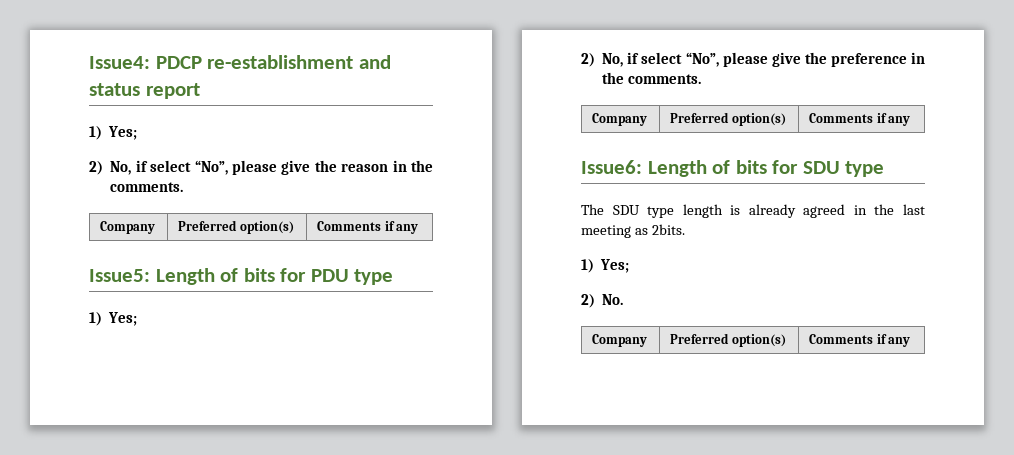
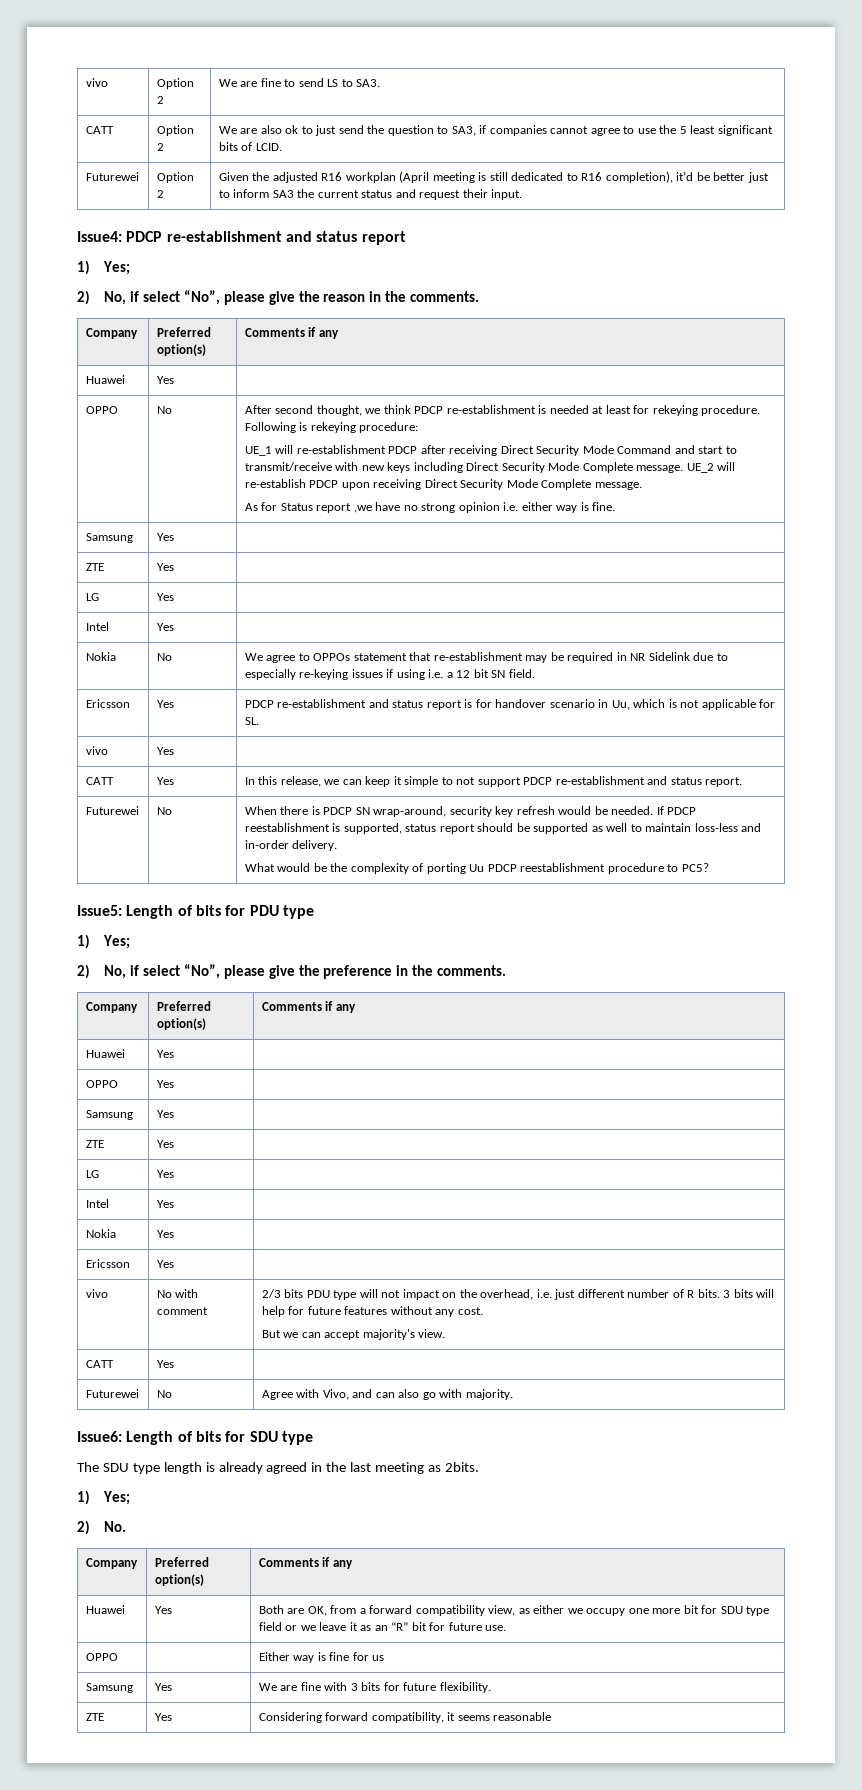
+ vivo | Option 2 | We are fine to send LS to SA3.
+ CATT | Option 2 | We are also ok to just send the question to SA3, if companies cannot agree to use the 5 least significant bits of LCID.
+ Futurewei | Option 2 | Given the adjusted R16 workplan (April meeting is still dedicated to R16 completion), it’d be better just to inform SA3 the current status and request their input.
  2) No, if select “No”, please give the reason in the comments.
  Company | Preferred option(s) | Comments if any
+ Huawei | Yes |
+ OPPO | No | After second thought, we think PDCP re-establishment is needed at least for rekeying procedure. Following is rekeying procedure:
+ UE_1 will re-establishment PDCP after receiving Direct Security Mode Command and start to transmit/receive with new keys including Direct Security Mode Complete message. UE_2 will re-establish PDCP upon receiving Direct Security Mode Complete message.
+ As for Status report ,we have no strong opinion i.e. either way is fine.
+ Samsung | Yes |
+ ZTE | Yes |
+ LG | Yes |
+ Intel | Yes |
+ Nokia | No | We agree to OPPOs statement that re-establishment may be required in NR Sidelink due to especially re-keying issues if using i.e. a 12 bit SN field.
+ Ericsson | Yes | PDCP re-establishment and status report is for handover scenario in Uu, which is not applicable for SL.
+ vivo | Yes |
+ CATT | Yes | In this release, we can keep it simple to not support PDCP re-establishment and status report.
+ Futurewei | No | When there is PDCP SN wrap-around, security key refresh would be needed. If PDCP reestablishment is supported, status report should be supported as well to maintain loss-less and in-order delivery.
+ What would be the complexity of porting Uu PDCP reestablishment procedure to PC5?
  2) No, if select “No”, please give the preference in the comments.
  Company | Preferred option(s) | Comments if any
+ Huawei | Yes |
+ OPPO | Yes |
+ Samsung | Yes |
+ ZTE | Yes |
+ LG | Yes |
+ Intel | Yes |
+ Nokia | Yes |
+ Ericsson | Yes |
+ vivo | No with comment | 2/3 bits PDU type will not impact on the overhead, i.e. just different number of R bits. 3 bits will help for future features without any cost.
+ But we can accept majority's view.
+ CATT | Yes |
+ Futurewei | No | Agree with Vivo, and can also go with majority.
+ Huawei | Yes | Both are OK, from a forward compatibility view, as either we occupy one more bit for SDU type field or we leave it as an “R” bit for future use.
+ OPPO | | Either way is fine for us
+ Samsung | Yes | We are fine with 3 bits for future flexibility.
+ ZTE | Yes | Considering forward compatibility, it seems reasonable

